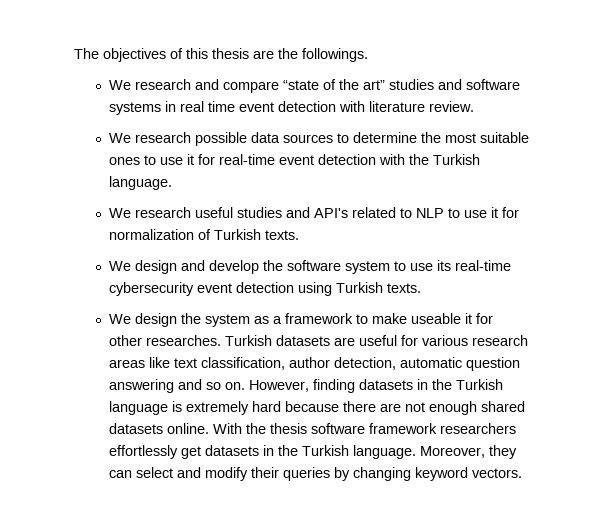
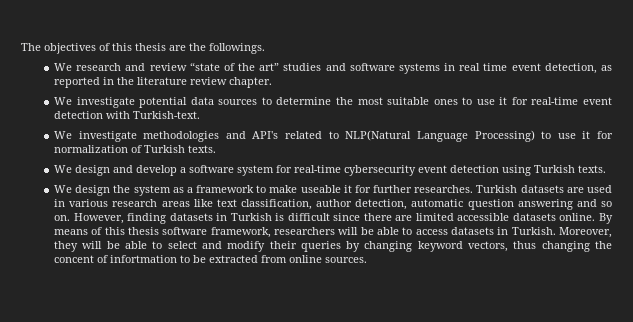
- We research and compare “state of the art” studies and software systems in real time event detection with literature review.
- We research possible data sources to determine the most suitable ones to use it for real-time event detection with the Turkish language.
- We research useful studies and API's related to NLP to use it for normalization of Turkish texts.
+ We research and review “state of the art” studies and software systems in real time event detection, as reported in the literature review chapter.
+ We investigate potential data sources to determine the most suitable ones to use it for real-time event detection with Turkish-text.
+ We investigate methodologies and API's related to NLP(Natural Language Processing) to use it for normalization of Turkish texts.
- We design and develop the software system to use its real-time cybersecurity event detection using Turkish texts.
+ We design and develop a software system for real-time cybersecurity event detection using Turkish texts.
- We design the system as a framework to make useable it for other researches.
+ We design the system as a framework to make useable it for further researches.
- Turkish datasets are useful for various research areas like text classification, author detection, automatic question answering and so on.
+ Turkish datasets are used in various research areas like text classification, author detection, automatic question answering and so on.
- However, finding datasets in the Turkish language is extremely hard because there are not enough shared datasets online. With the thesis software framework researchers effortlessly get datasets in the Turkish language. Moreover, they can select and modify their queries by changing keyword vectors.
+ However, finding datasets in Turkish is difficult since there are limited accessible datasets online. By means of this thesis software framework, researchers will be able to access datasets in Turkish. Moreover, they will be able to select and modify their queries by changing keyword vectors, thus changing the concent of infortmation to be extracted from online sources.

